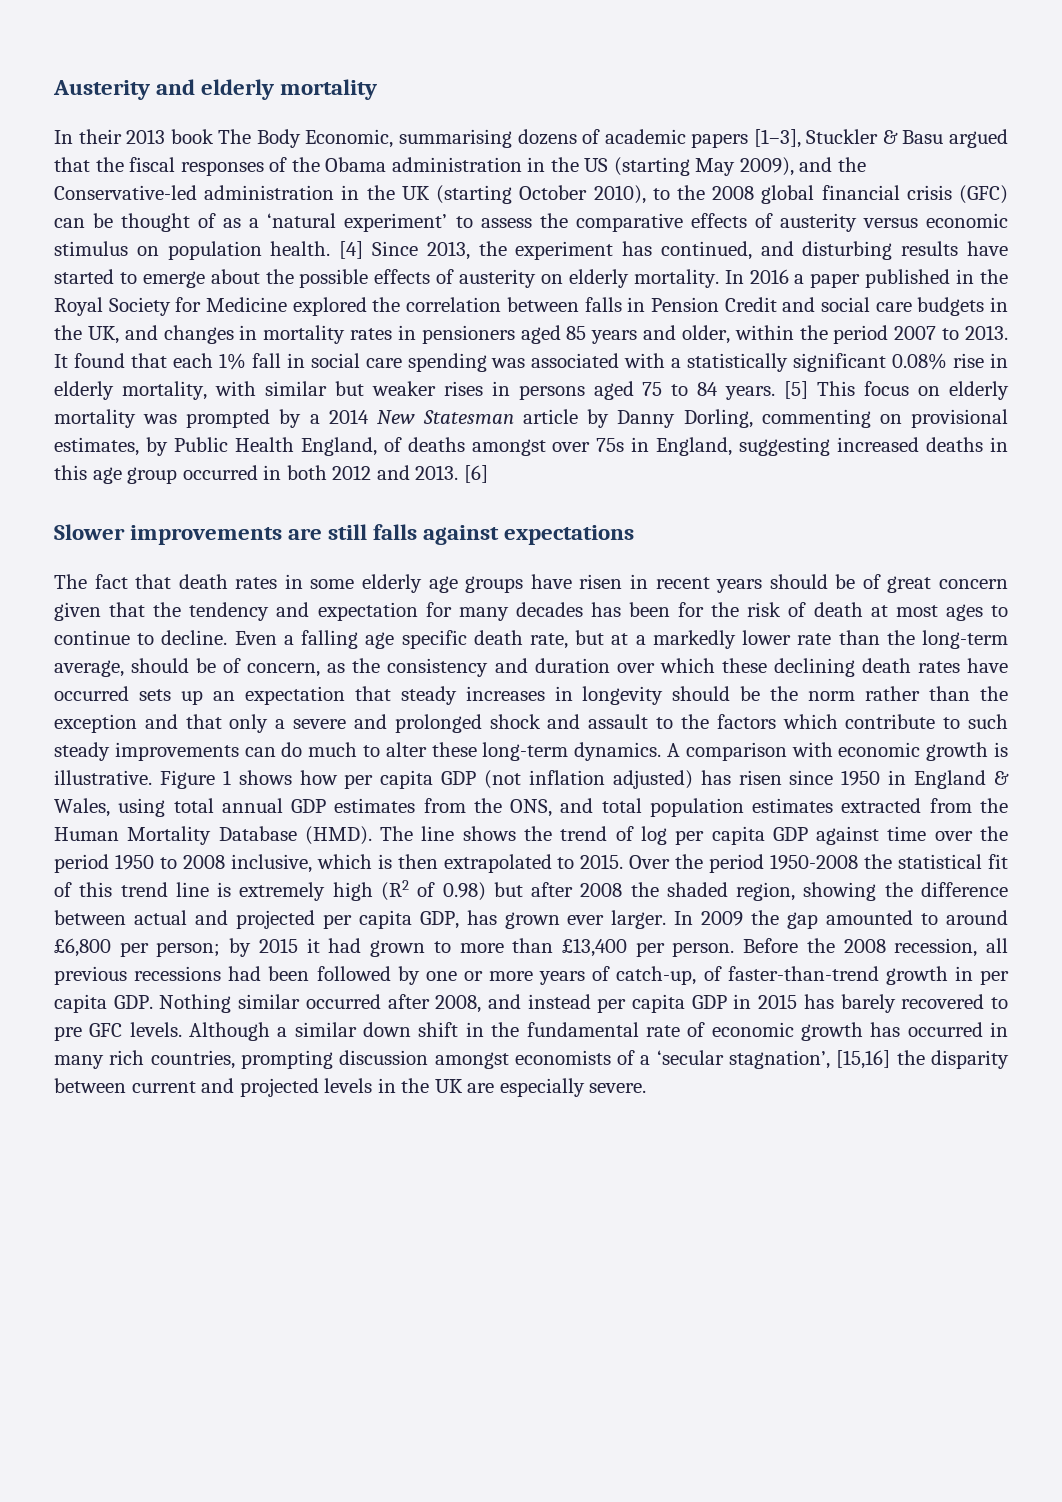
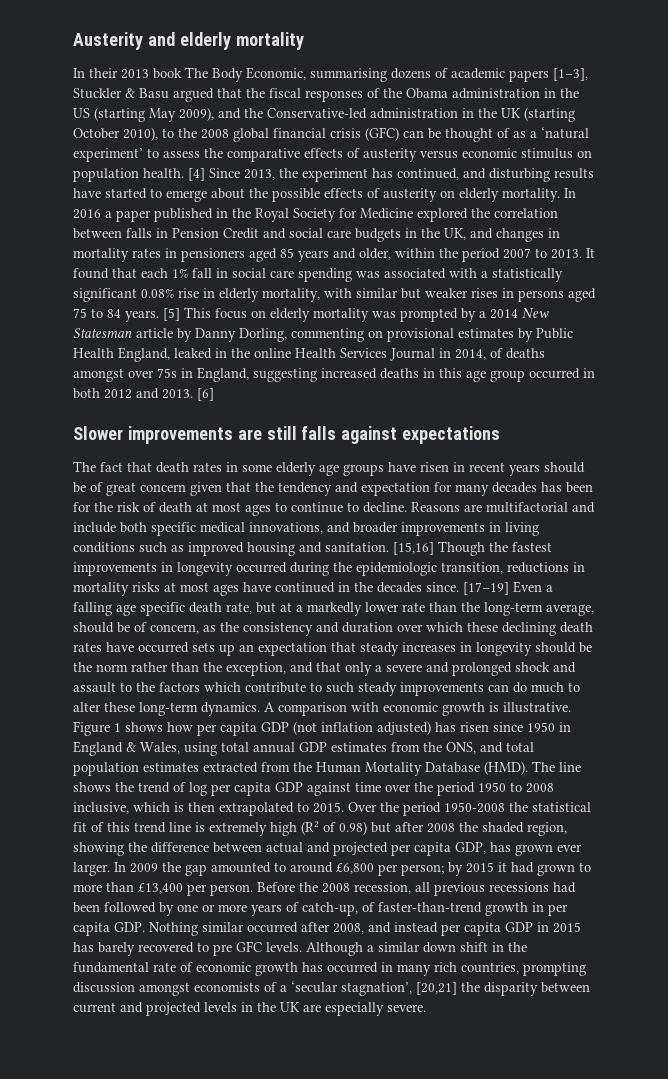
- [5] This focus on elderly mortality was prompted by a 2014 New Statesman article by Danny Dorling, commenting on provisional estimates, by Public Health England, of deaths amongst over 75s in England, suggesting increased deaths in this age group occurred in both 2012 and 2013.
+ [5] This focus on elderly mortality was prompted by a 2014 New Statesman article by Danny Dorling, commenting on provisional estimates by Public Health England, leaked in the online Health Services Journal in 2014, of deaths amongst over 75s in England, suggesting increased deaths in this age group occurred in both 2012 and 2013.
- Even a falling age specific death rate, but at a markedly lower rate than the long-term average, should be of concern, as the consistency and duration over which these declining death rates have occurred sets up an expectation that steady increases in longevity should be the norm rather than the exception and that only a severe and prolonged shock and assault to the factors which contribute to such steady improvements can do much to alter these long-term dynamics.
+ Reasons are multifactorial and include both specific medical innovations, and broader improvements in living conditions such as improved housing and sanitation. [15,16] Though the fastest improvements in longevity occurred during the epidemiologic transition, reductions in mortality risks at most ages have continued in the decades since. [17–19] Even a falling age specific death rate, but at a markedly lower rate than the long-term average, should be of concern, as the consistency and duration over which these declining death rates have occurred sets up an expectation that steady increases in longevity should be the norm rather than the exception, and that only a severe and prolonged shock and assault to the factors which contribute to such steady improvements can do much to alter these long-term dynamics.
- Although a similar down shift in the fundamental rate of economic growth has occurred in many rich countries, prompting discussion amongst economists of a ‘secular stagnation’, [15,16] the disparity between current and projected levels in the UK are especially severe.
+ Although a similar down shift in the fundamental rate of economic growth has occurred in many rich countries, prompting discussion amongst economists of a ‘secular stagnation’, [20,21] the disparity between current and projected levels in the UK are especially severe.

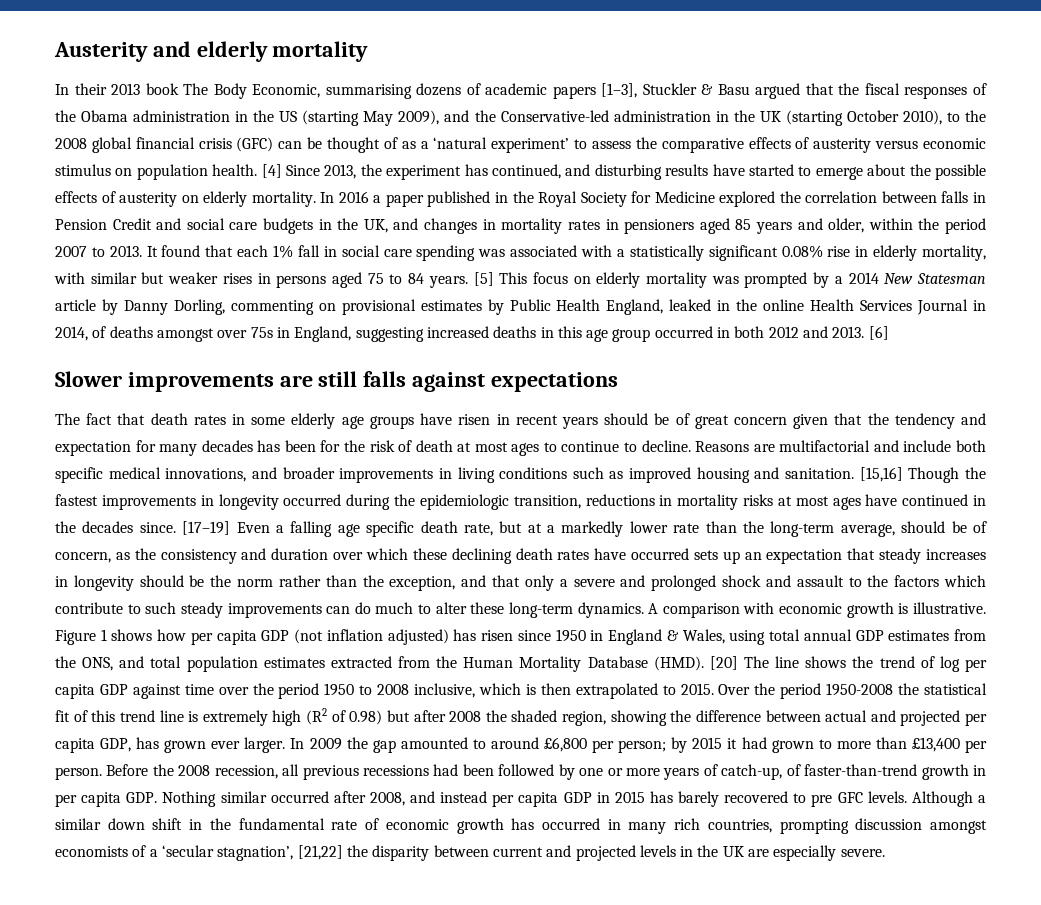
- The line shows the trend of log per capita GDP against time over the period 1950 to 2008 inclusive, which is then extrapolated to 2015.
+ [20] The line shows the trend of log per capita GDP against time over the period 1950 to 2008 inclusive, which is then extrapolated to 2015.
- Although a similar down shift in the fundamental rate of economic growth has occurred in many rich countries, prompting discussion amongst economists of a ‘secular stagnation’, [20,21] the disparity between current and projected levels in the UK are especially severe.
+ Although a similar down shift in the fundamental rate of economic growth has occurred in many rich countries, prompting discussion amongst economists of a ‘secular stagnation’, [21,22] the disparity between current and projected levels in the UK are especially severe.

